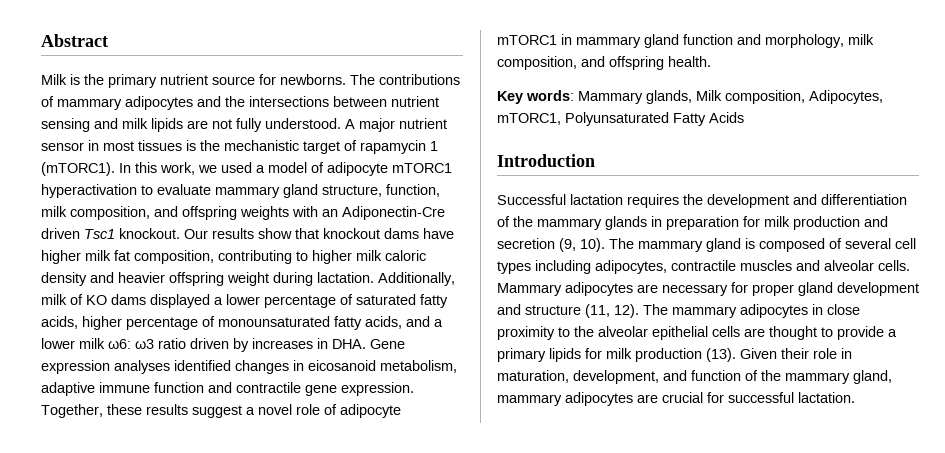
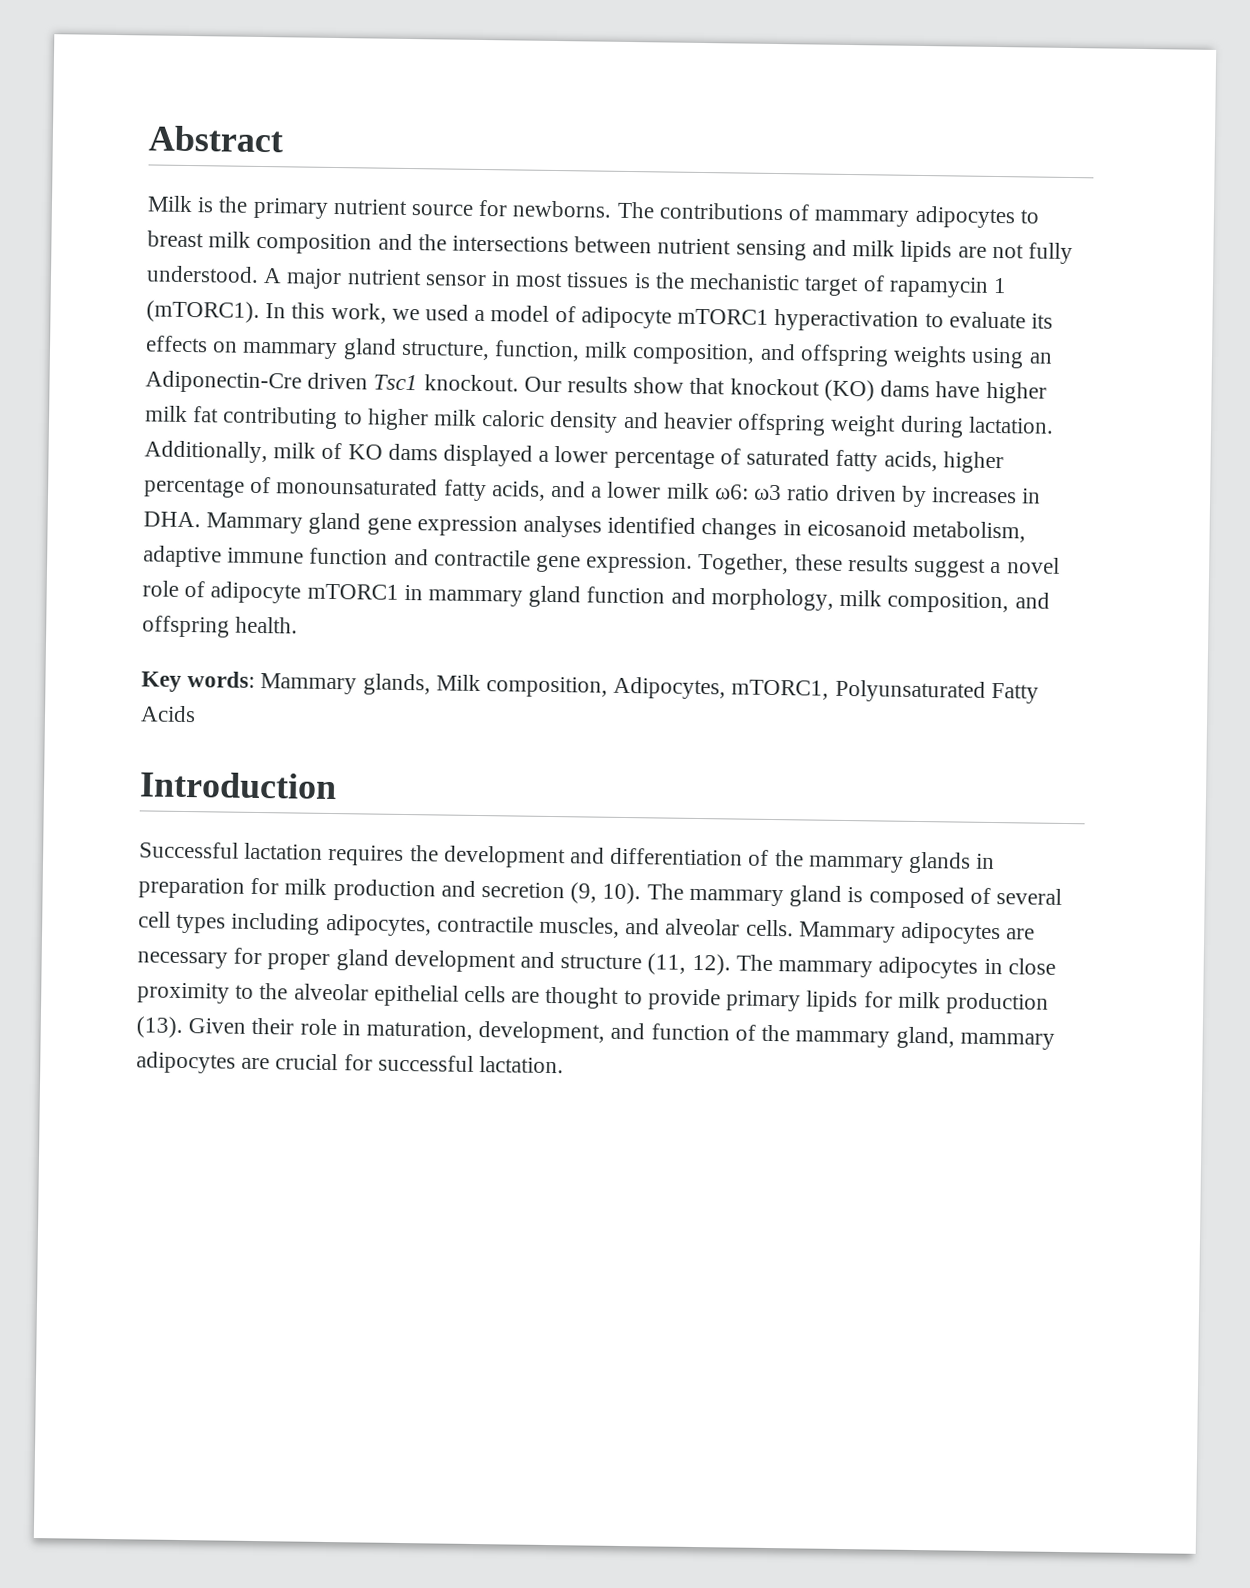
- The contributions of mammary adipocytes and the intersections between nutrient sensing and milk lipids are not fully understood.
+ The contributions of mammary adipocytes to breast milk composition and the intersections between nutrient sensing and milk lipids are not fully understood.
- In this work, we used a model of adipocyte mTORC1 hyperactivation to evaluate mammary gland structure, function, milk composition, and offspring weights with an Adiponectin-Cre driven Tsc1 knockout.
+ In this work, we used a model of adipocyte mTORC1 hyperactivation to evaluate its effects on mammary gland structure, function, milk composition, and offspring weights using an Adiponectin-Cre driven Tsc1 knockout.
- Our results show that knockout dams have higher milk fat composition, contributing to higher milk caloric density and heavier offspring weight during lactation.
+ Our results show that knockout (KO) dams have higher milk fat contributing to higher milk caloric density and heavier offspring weight during lactation.
- Additionally, milk of KO dams displayed a lower percentage of saturated fatty acids, higher percentage of monounsaturated fatty acids, and a lower milk ω6: ω3 ratio driven by increases in DHA. Gene expression analyses identified changes in eicosanoid metabolism, adaptive immune function and contractile gene expression.
+ Additionally, milk of KO dams displayed a lower percentage of saturated fatty acids, higher percentage of monounsaturated fatty acids, and a lower milk ω6: ω3 ratio driven by increases in DHA. Mammary gland gene expression analyses identified changes in eicosanoid metabolism, adaptive immune function and contractile gene expression.
- The mammary gland is composed of several cell types including adipocytes, contractile muscles and alveolar cells.
+ The mammary gland is composed of several cell types including adipocytes, contractile muscles, and alveolar cells.
- The mammary adipocytes in close proximity to the alveolar epithelial cells are thought to provide a primary lipids for milk production (13).
+ The mammary adipocytes in close proximity to the alveolar epithelial cells are thought to provide primary lipids for milk production (13).

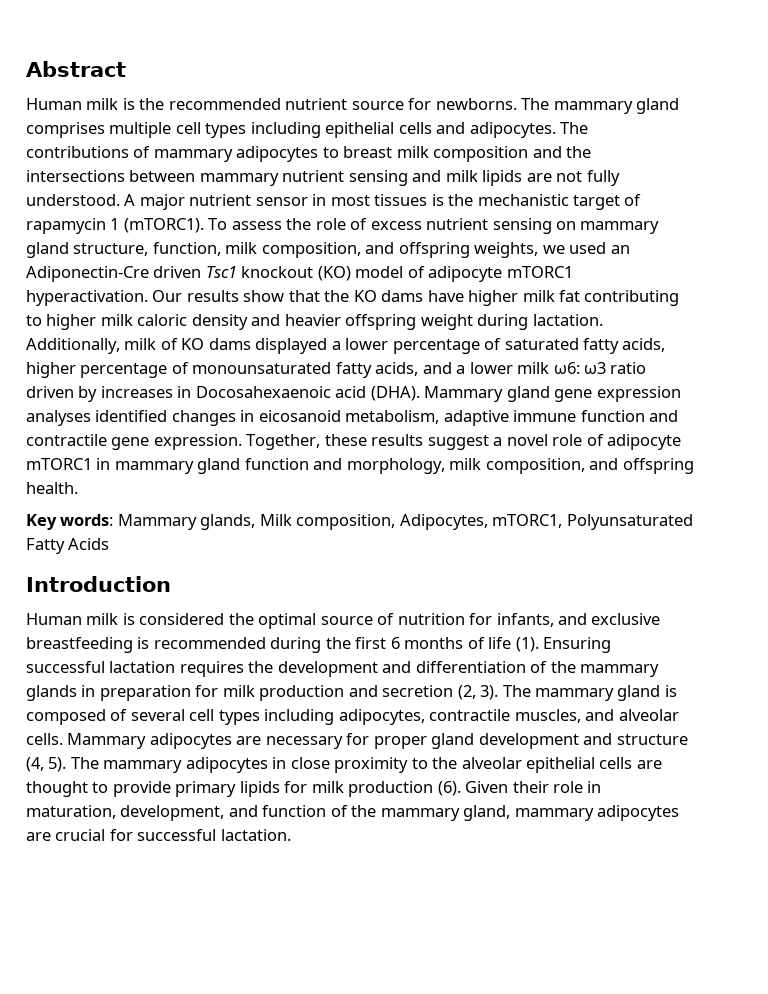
- Milk is the primary nutrient source for newborns.
+ Human milk is the recommended nutrient source for newborns.
- The contributions of mammary adipocytes to breast milk composition and the intersections between nutrient sensing and milk lipids are not fully understood.
+ The mammary gland comprises multiple cell types including epithelial cells and adipocytes. The contributions of mammary adipocytes to breast milk composition and the intersections between mammary nutrient sensing and milk lipids are not fully understood.
- In this work, we used a model of adipocyte mTORC1 hyperactivation to evaluate its effects on mammary gland structure, function, milk composition, and offspring weights using an Adiponectin-Cre driven Tsc1 knockout.
+ To assess the role of excess nutrient sensing on mammary gland structure, function, milk composition, and offspring weights, we used an Adiponectin-Cre driven Tsc1 knockout (KO) model of adipocyte mTORC1 hyperactivation.
- Our results show that knockout (KO) dams have higher milk fat contributing to higher milk caloric density and heavier offspring weight during lactation.
+ Our results show that the KO dams have higher milk fat contributing to higher milk caloric density and heavier offspring weight during lactation.
- Additionally, milk of KO dams displayed a lower percentage of saturated fatty acids, higher percentage of monounsaturated fatty acids, and a lower milk ω6: ω3 ratio driven by increases in DHA. Mammary gland gene expression analyses identified changes in eicosanoid metabolism, adaptive immune function and contractile gene expression.
+ Additionally, milk of KO dams displayed a lower percentage of saturated fatty acids, higher percentage of monounsaturated fatty acids, and a lower milk ω6: ω3 ratio driven by increases in Docosahexaenoic acid (DHA). Mammary gland gene expression analyses identified changes in eicosanoid metabolism, adaptive immune function and contractile gene expression.
- Successful lactation requires the development and differentiation of the mammary glands in preparation for milk production and secretion (9, 10).
+ Human milk is considered the optimal source of nutrition for infants, and exclusive breastfeeding is recommended during the first 6 months of life (1). Ensuring successful lactation requires the development and differentiation of the mammary glands in preparation for milk production and secretion (2, 3).
- Mammary adipocytes are necessary for proper gland development and structure (11, 12).
+ Mammary adipocytes are necessary for proper gland development and structure (4, 5).
- The mammary adipocytes in close proximity to the alveolar epithelial cells are thought to provide primary lipids for milk production (13).
+ The mammary adipocytes in close proximity to the alveolar epithelial cells are thought to provide primary lipids for milk production (6).

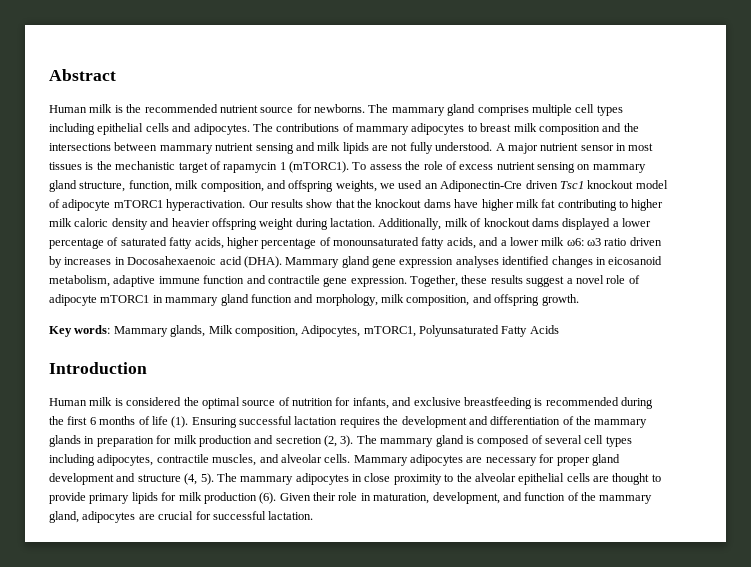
- To assess the role of excess nutrient sensing on mammary gland structure, function, milk composition, and offspring weights, we used an Adiponectin-Cre driven Tsc1 knockout (KO) model of adipocyte mTORC1 hyperactivation.
+ To assess the role of excess nutrient sensing on mammary gland structure, function, milk composition, and offspring weights, we used an Adiponectin-Cre driven Tsc1 knockout model of adipocyte mTORC1 hyperactivation.
- Our results show that the KO dams have higher milk fat contributing to higher milk caloric density and heavier offspring weight during lactation.
+ Our results show that the knockout dams have higher milk fat contributing to higher milk caloric density and heavier offspring weight during lactation.
- Additionally, milk of KO dams displayed a lower percentage of saturated fatty acids, higher percentage of monounsaturated fatty acids, and a lower milk ω6: ω3 ratio driven by increases in Docosahexaenoic acid (DHA).
+ Additionally, milk of knockout dams displayed a lower percentage of saturated fatty acids, higher percentage of monounsaturated fatty acids, and a lower milk ω6: ω3 ratio driven by increases in Docosahexaenoic acid (DHA).
- Together, these results suggest a novel role of adipocyte mTORC1 in mammary gland function and morphology, milk composition, and offspring health.
+ Together, these results suggest a novel role of adipocyte mTORC1 in mammary gland function and morphology, milk composition, and offspring growth.
- Given their role in maturation, development, and function of the mammary gland, mammary adipocytes are crucial for successful lactation.
+ Given their role in maturation, development, and function of the mammary gland, adipocytes are crucial for successful lactation.

